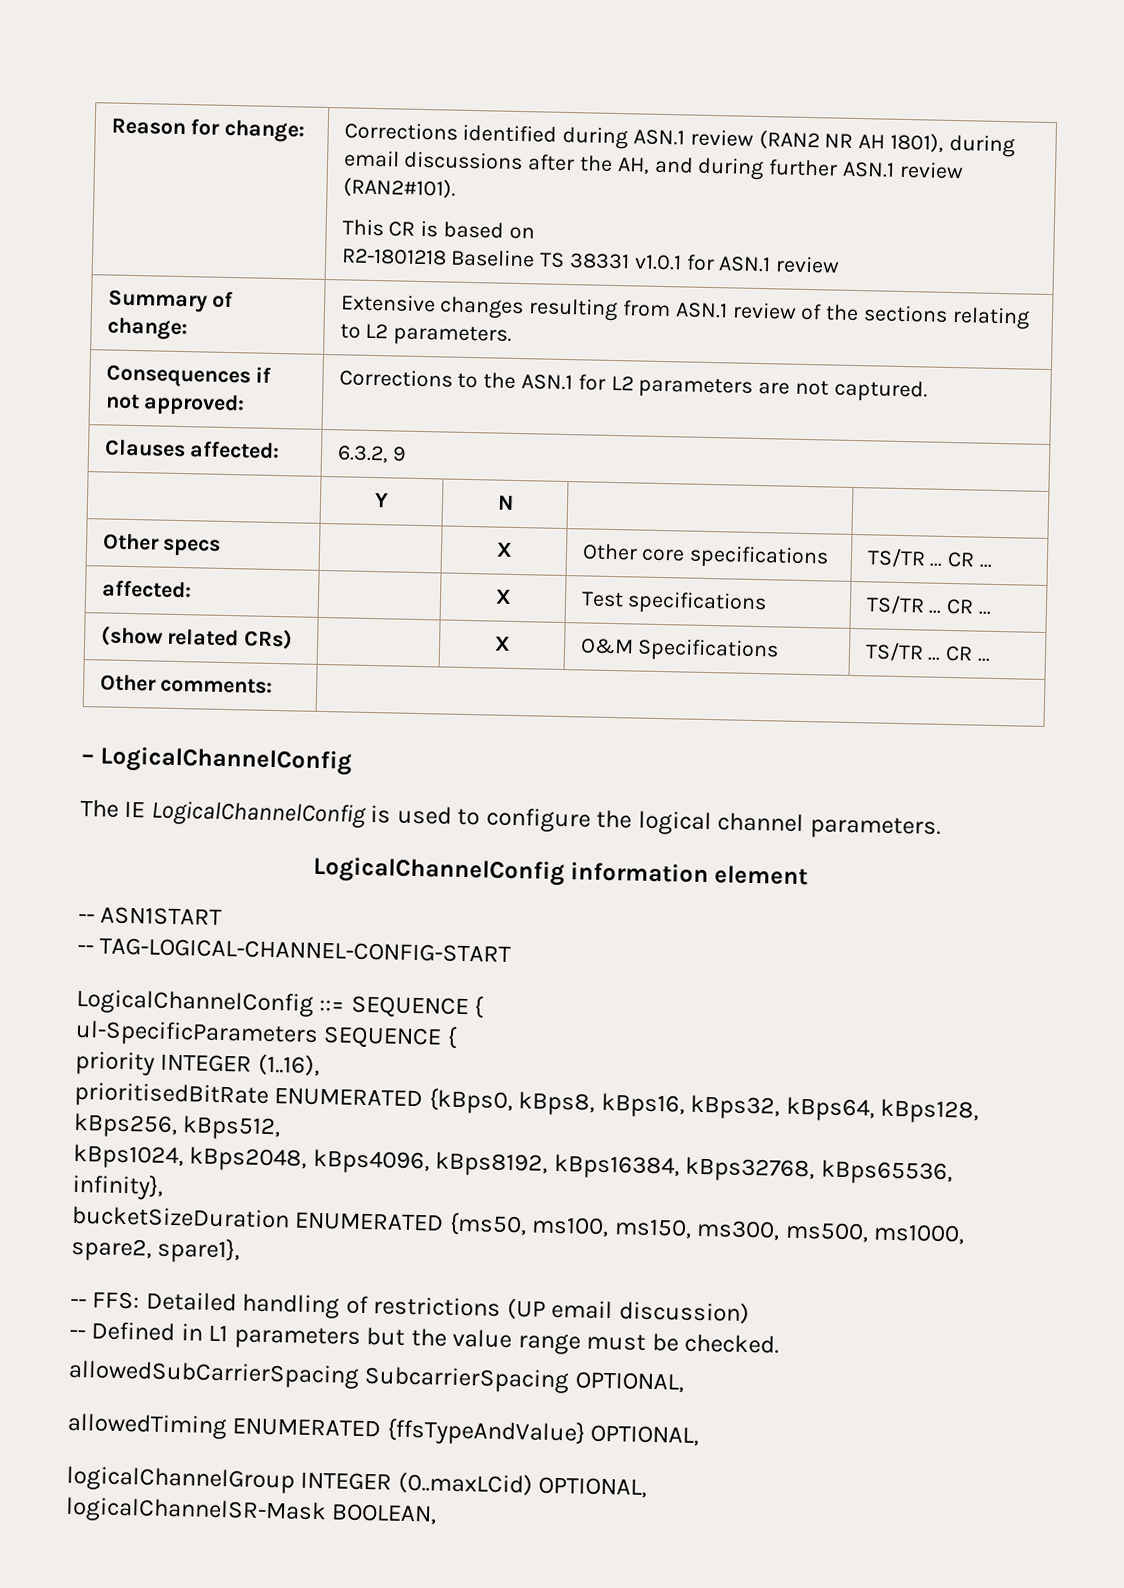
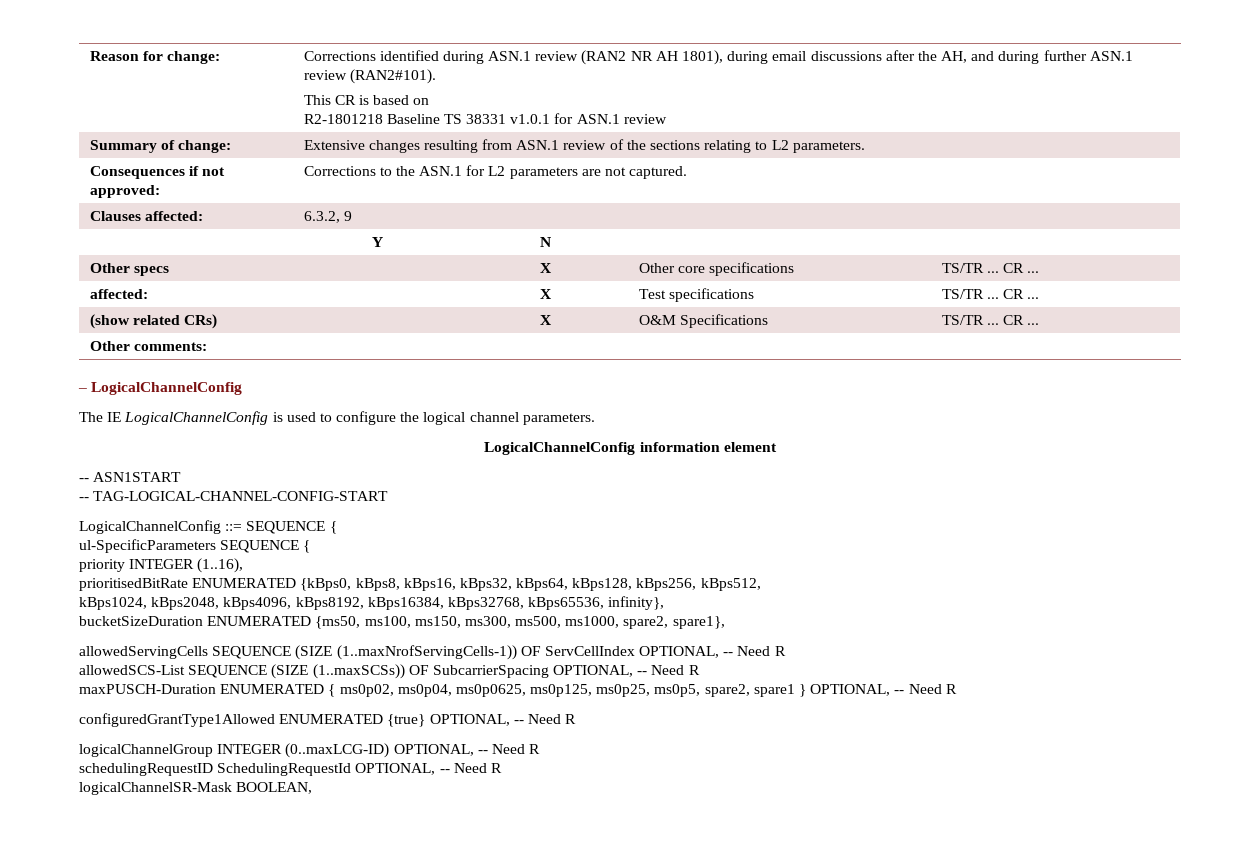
- -- FFS: Detailed handling of restrictions (UP email discussion)
- -- Defined in L1 parameters but the value range must be checked.
- allowedSubCarrierSpacing SubcarrierSpacing OPTIONAL,
- allowedTiming ENUMERATED {ffsTypeAndValue} OPTIONAL,
+ allowedServingCells SEQUENCE (SIZE (1..maxNrofServingCells-1)) OF ServCellIndex OPTIONAL, -- Need R
+ allowedSCS-List SEQUENCE (SIZE (1..maxSCSs)) OF SubcarrierSpacing OPTIONAL, -- Need R
+ maxPUSCH-Duration ENUMERATED { ms0p02, ms0p04, ms0p0625, ms0p125, ms0p25, ms0p5, spare2, spare1 } OPTIONAL, -- Need R
+ configuredGrantType1Allowed ENUMERATED {true} OPTIONAL, -- Need R
- logicalChannelGroup INTEGER (0..maxLCid) OPTIONAL,
+ logicalChannelGroup INTEGER (0..maxLCG-ID) OPTIONAL, -- Need R
+ schedulingRequestID SchedulingRequestId OPTIONAL, -- Need R

